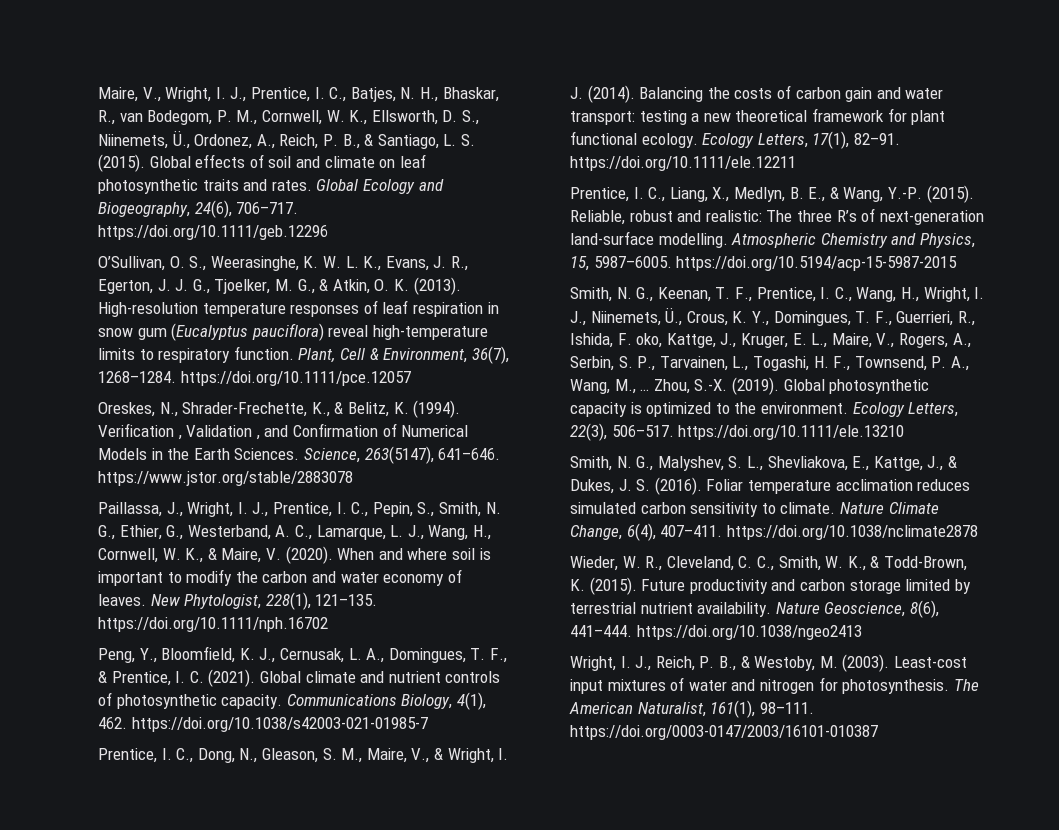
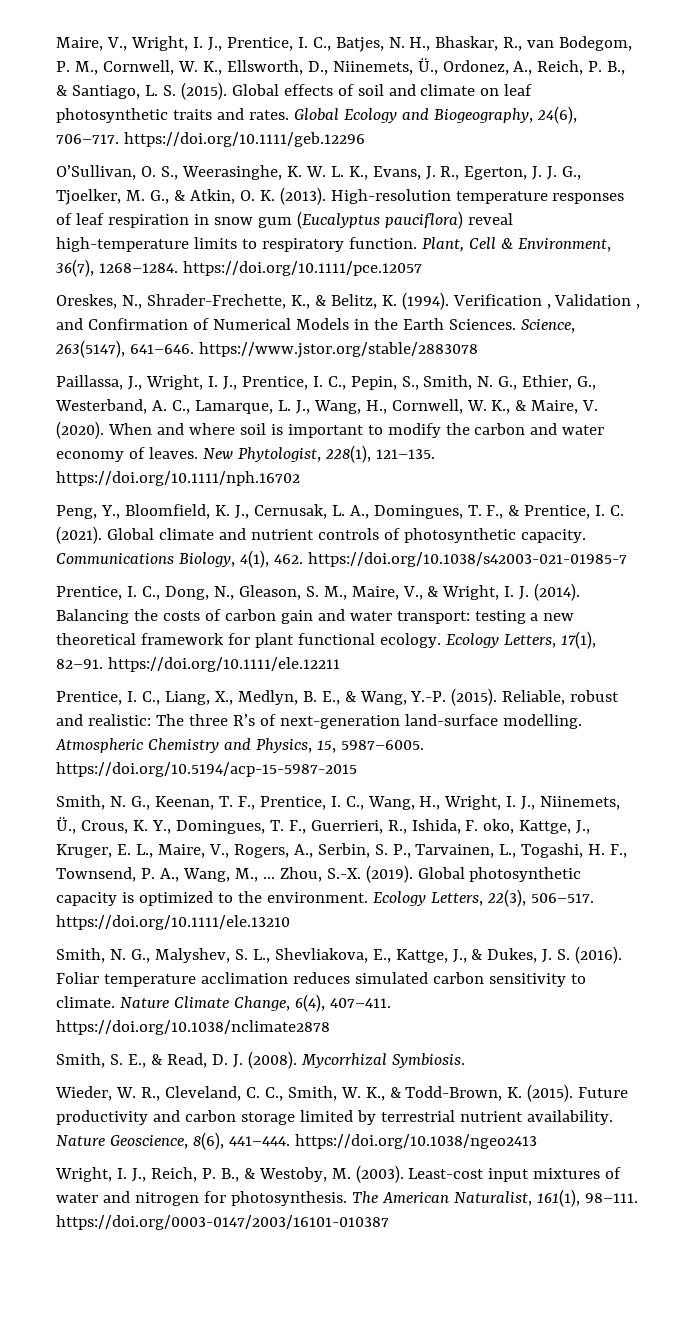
- Maire, V., Wright, I. J., Prentice, I. C., Batjes, N. H., Bhaskar, R., van Bodegom, P. M., Cornwell, W. K., Ellsworth, D. S., Niinemets, Ü., Ordonez, A., Reich, P. B., & Santiago, L. S. (2015).
+ Maire, V., Wright, I. J., Prentice, I. C., Batjes, N. H., Bhaskar, R., van Bodegom, P. M., Cornwell, W. K., Ellsworth, D., Niinemets, Ü., Ordonez, A., Reich, P. B., & Santiago, L. S. (2015).
+ Smith, S. E., & Read, D. J. (2008). Mycorrhizal Symbiosis.

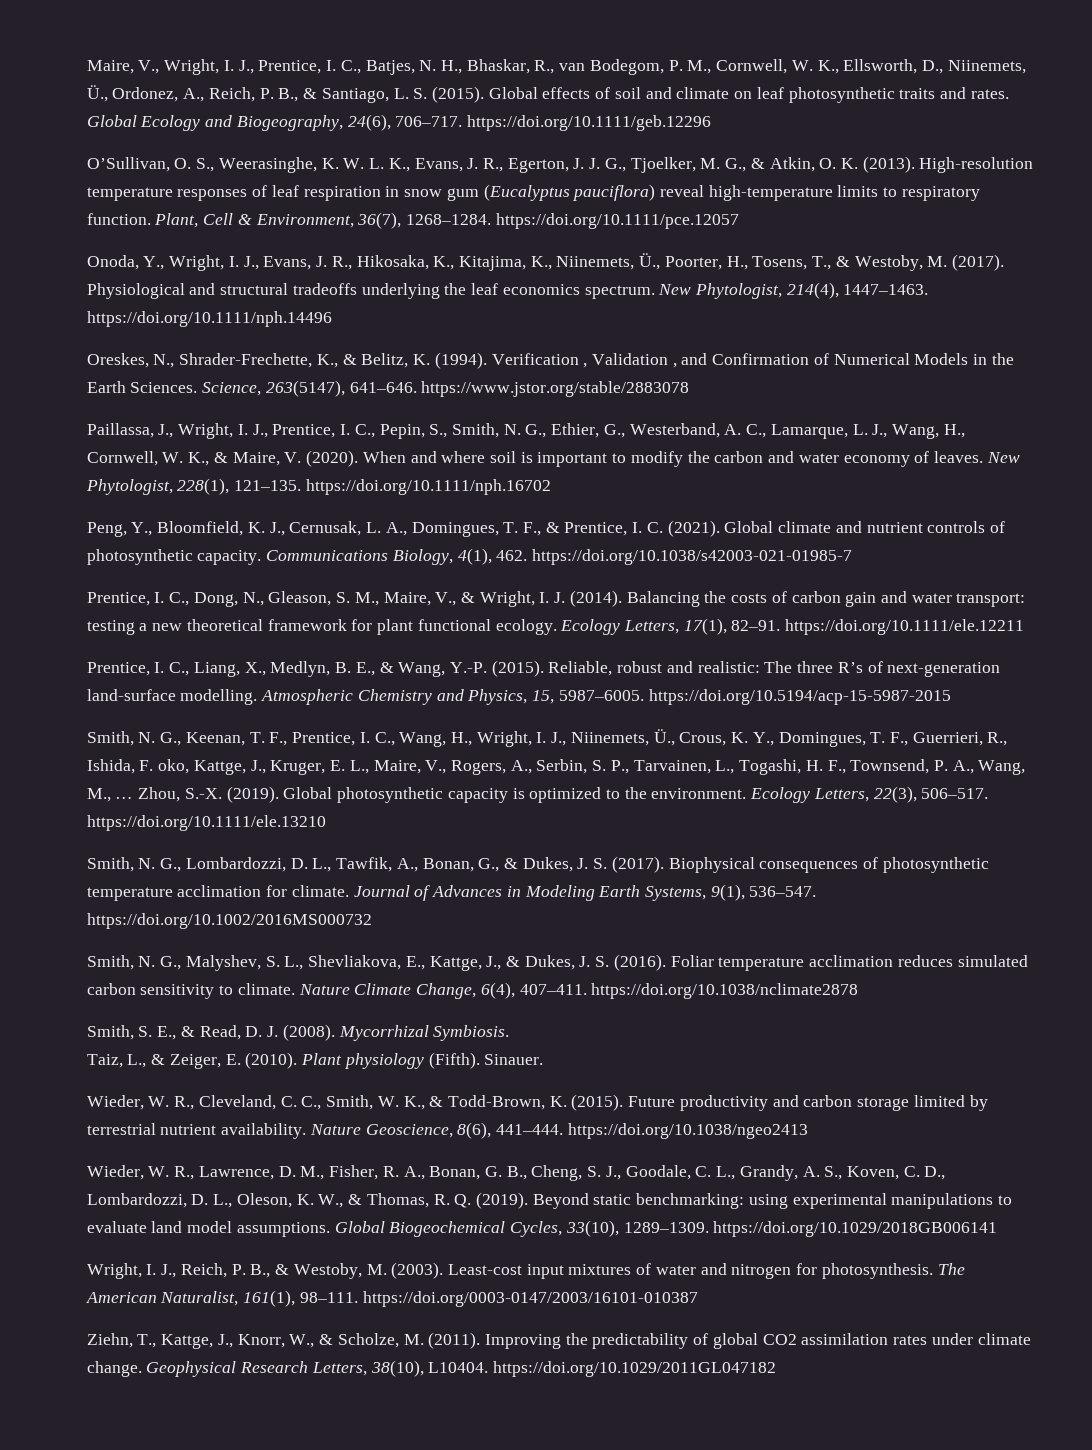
+ Onoda, Y., Wright, I. J., Evans, J. R., Hikosaka, K., Kitajima, K., Niinemets, Ü., Poorter, H., Tosens, T., & Westoby, M. (2017). Physiological and structural tradeoffs underlying the leaf economics spectrum. New Phytologist, 214(4), 1447–1463. https://doi.org/10.1111/nph.14496
+ Smith, N. G., Lombardozzi, D. L., Tawfik, A., Bonan, G., & Dukes, J. S. (2017). Biophysical consequences of photosynthetic temperature acclimation for climate. Journal of Advances in Modeling Earth Systems, 9(1), 536–547. https://doi.org/10.1002/2016MS000732
+ Taiz, L., & Zeiger, E. (2010). Plant physiology (Fifth). Sinauer.
+ Wieder, W. R., Lawrence, D. M., Fisher, R. A., Bonan, G. B., Cheng, S. J., Goodale, C. L., Grandy, A. S., Koven, C. D., Lombardozzi, D. L., Oleson, K. W., & Thomas, R. Q. (2019). Beyond static benchmarking: using experimental manipulations to evaluate land model assumptions. Global Biogeochemical Cycles, 33(10), 1289–1309. https://doi.org/10.1029/2018GB006141
+ Ziehn, T., Kattge, J., Knorr, W., & Scholze, M. (2011). Improving the predictability of global CO2 assimilation rates under climate change. Geophysical Research Letters, 38(10), L10404. https://doi.org/10.1029/2011GL047182

